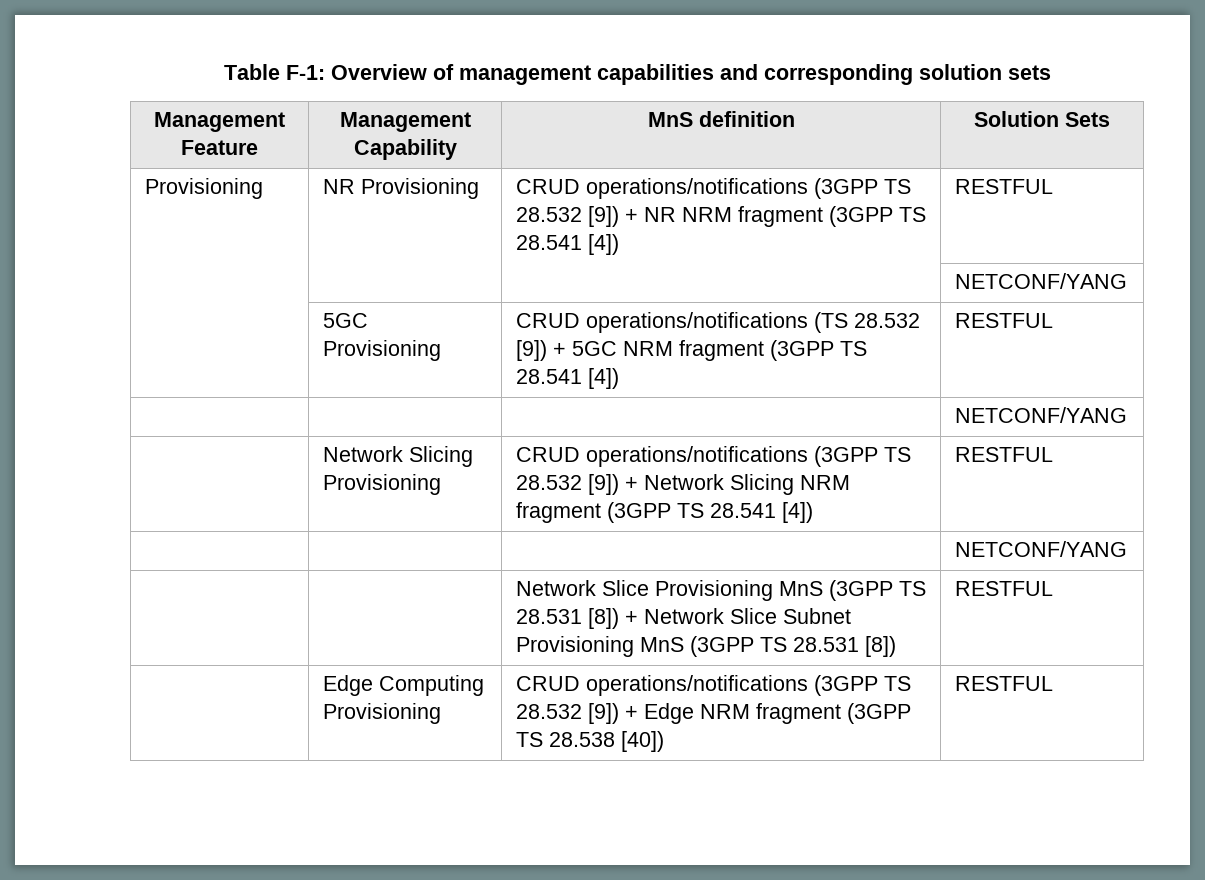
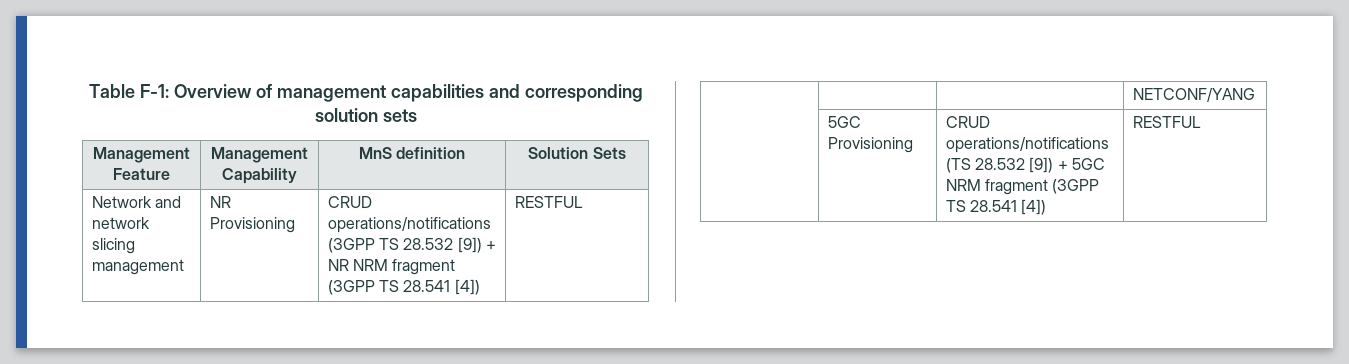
- Provisioning | NR Provisioning | CRUD operations/notifications (3GPP TS 28.532 [9]) + NR NRM fragment (3GPP TS 28.541 [4]) | RESTFUL
+ Network and network slicing management | NR Provisioning | CRUD operations/notifications (3GPP TS 28.532 [9]) + NR NRM fragment (3GPP TS 28.541 [4]) | RESTFUL
  | 5GC Provisioning | CRUD operations/notifications (TS 28.532 [9]) + 5GC NRM fragment (3GPP TS 28.541 [4]) | RESTFUL
- | | | NETCONF/YANG
- | Network Slicing Provisioning | CRUD operations/notifications (3GPP TS 28.532 [9]) + Network Slicing NRM fragment (3GPP TS 28.541 [4]) | RESTFUL
- | | | NETCONF/YANG
- | | Network Slice Provisioning MnS (3GPP TS 28.531 [8]) + Network Slice Subnet Provisioning MnS (3GPP TS 28.531 [8]) | RESTFUL
- | Edge Computing Provisioning | CRUD operations/notifications (3GPP TS 28.532 [9]) + Edge NRM fragment (3GPP TS 28.538 [40]) | RESTFUL

